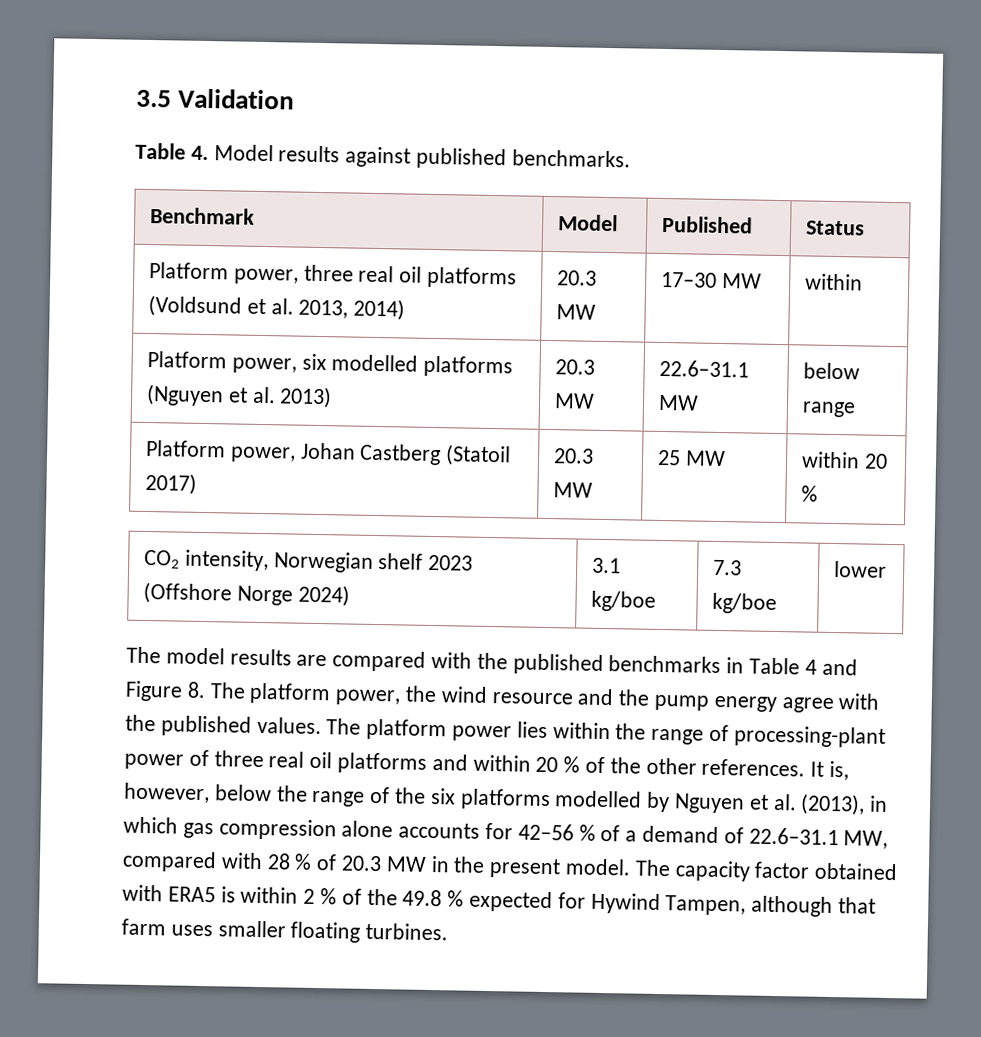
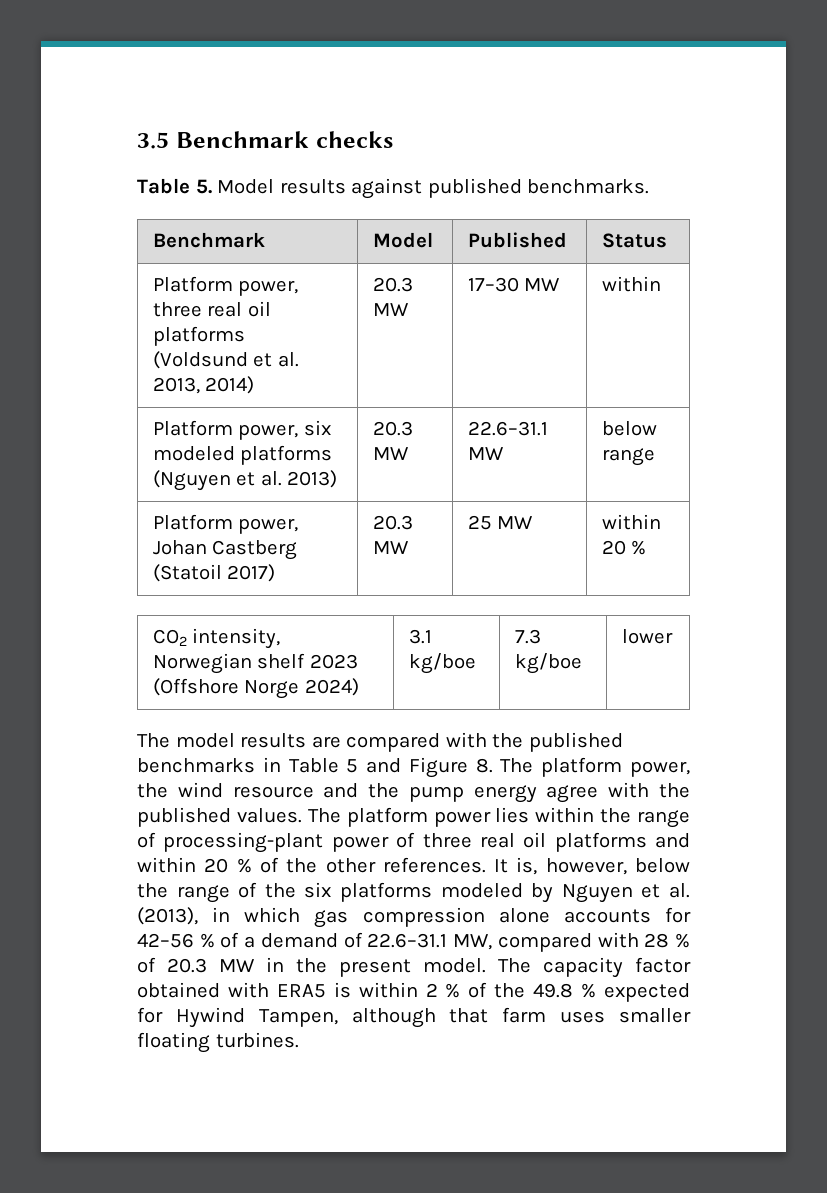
- 3.5 Validation
- Table 4. Model results against published benchmarks.
+ 3.5 Benchmark checks
+ Table 5. Model results against published benchmarks.
- Platform power, six modelled platforms (Nguyen et al. 2013) | 20.3 MW | 22.6–31.1 MW | below range
+ Platform power, six modeled platforms (Nguyen et al. 2013) | 20.3 MW | 22.6–31.1 MW | below range
- The model results are compared with the published benchmarks in Table 4 and Figure 8. The platform power, the wind resource and the pump energy agree with the published values.
+ The model results are compared with the published benchmarks in Table 5 and Figure 8. The platform power, the wind resource and the pump energy agree with the published values.
- It is, however, below the range of the six platforms modelled by Nguyen et al. (2013), in which gas compression alone accounts for 42–56 % of a demand of 22.6–31.1 MW, compared with 28 % of 20.3 MW in the present model.
+ It is, however, below the range of the six platforms modeled by Nguyen et al. (2013), in which gas compression alone accounts for 42–56 % of a demand of 22.6–31.1 MW, compared with 28 % of 20.3 MW in the present model.

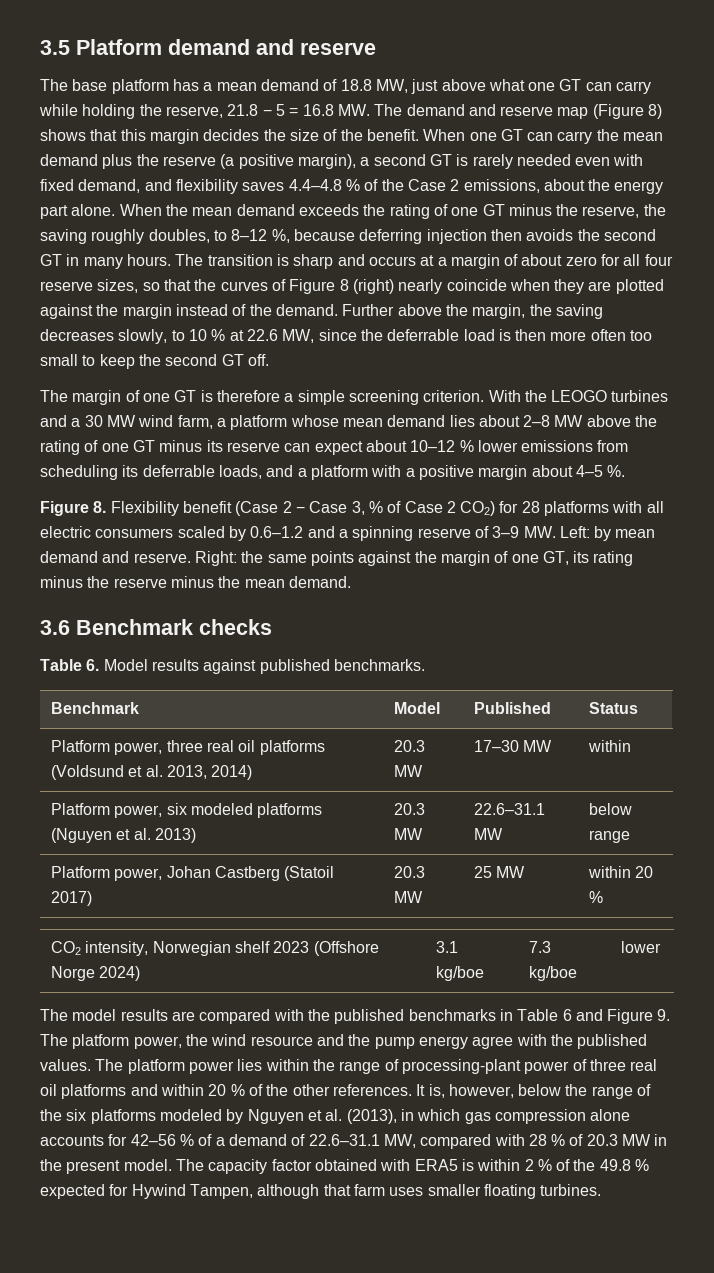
- 3.5 Benchmark checks
+ 3.5 Platform demand and reserve
+ The base platform has a mean demand of 18.8 MW, just above what one GT can carry while holding the reserve, 21.8 − 5 = 16.8 MW. The demand and reserve map (Figure 8) shows that this margin decides the size of the benefit. When one GT can carry the mean demand plus the reserve (a positive margin), a second GT is rarely needed even with fixed demand, and flexibility saves 4.4–4.8 % of the Case 2 emissions, about the energy part alone. When the mean demand exceeds the rating of one GT minus the reserve, the saving roughly doubles, to 8–12 %, because deferring injection then avoids the second GT in many hours. The transition is sharp and occurs at a margin of about zero for all four reserve sizes, so that the curves of Figure 8 (right) nearly coincide when they are plotted against the margin instead of the demand. Further above the margin, the saving decreases slowly, to 10 % at 22.6 MW, since the deferrable load is then more often too small to keep the second GT off.
+ The margin of one GT is therefore a simple screening criterion. With the LEOGO turbines and a 30 MW wind farm, a platform whose mean demand lies about 2–8 MW above the rating of one GT minus its reserve can expect about 10–12 % lower emissions from scheduling its deferrable loads, and a platform with a positive margin about 4–5 %.
+ Figure 8. Flexibility benefit (Case 2 − Case 3, % of Case 2 CO2) for 28 platforms with all electric consumers scaled by 0.6–1.2 and a spinning reserve of 3–9 MW. Left: by mean demand and reserve. Right: the same points against the margin of one GT, its rating minus the reserve minus the mean demand.
+ 3.6 Benchmark checks
- Table 5. Model results against published benchmarks.
+ Table 6. Model results against published benchmarks.
- The model results are compared with the published benchmarks in Table 5 and Figure 8. The platform power, the wind resource and the pump energy agree with the published values.
+ The model results are compared with the published benchmarks in Table 6 and Figure 9. The platform power, the wind resource and the pump energy agree with the published values.

